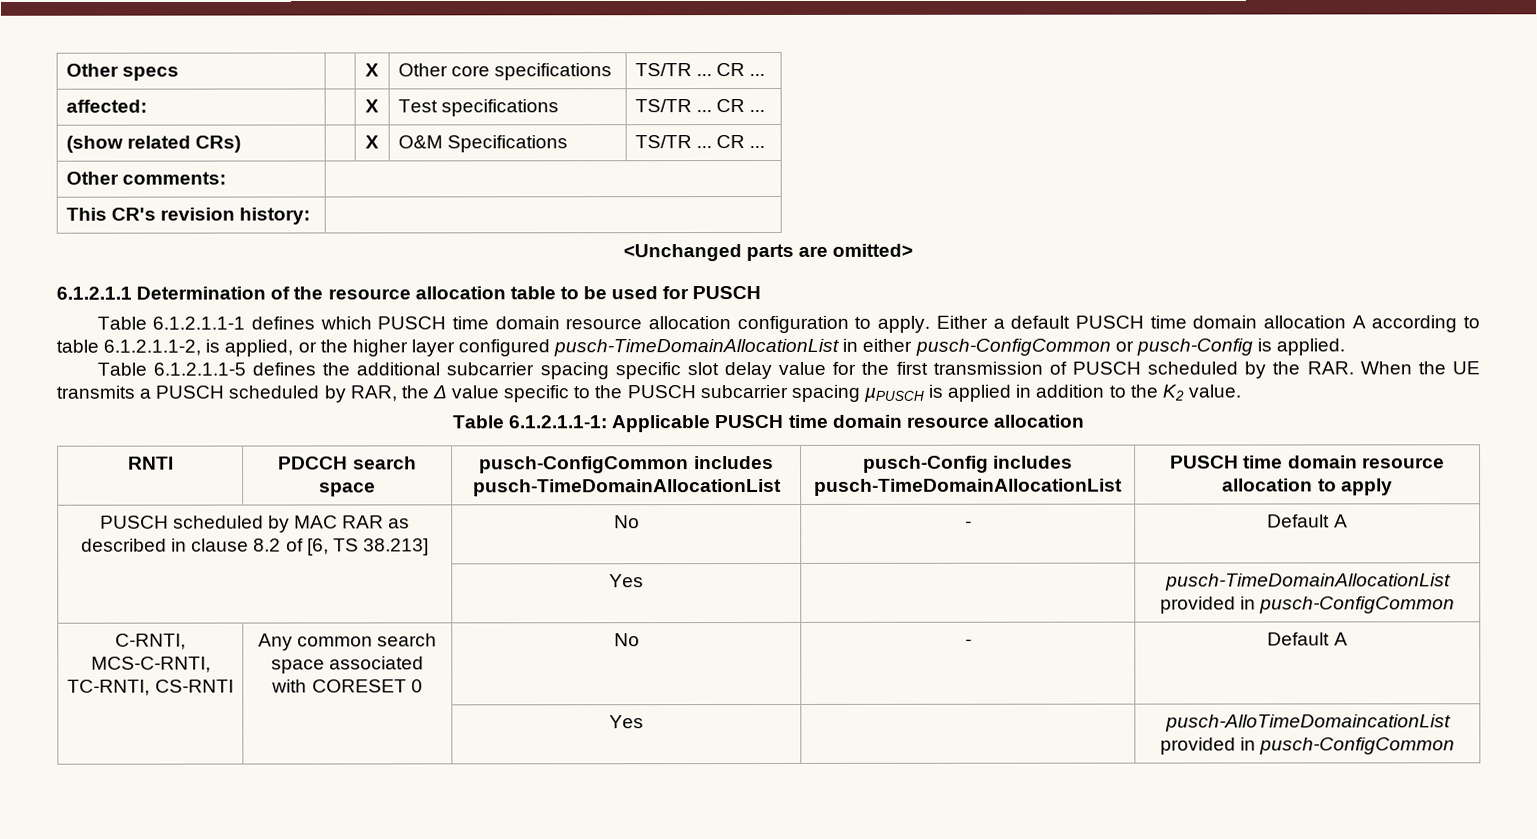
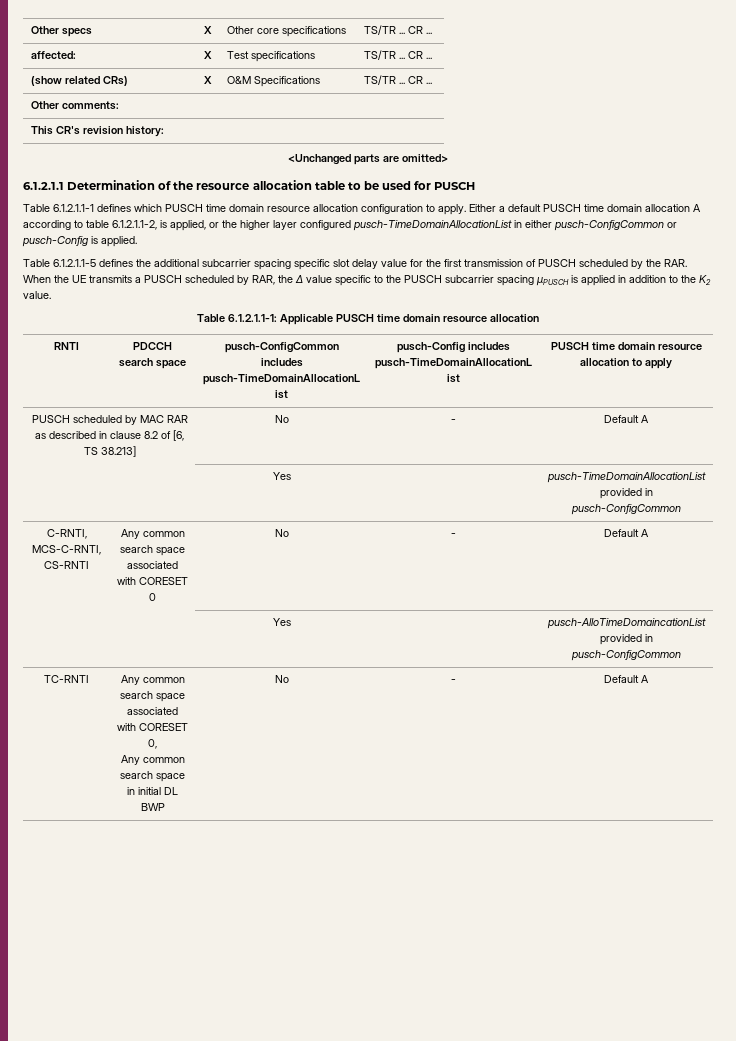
- C-RNTI, MCS-C-RNTI, TC-RNTI, CS-RNTI | Any common search space associated with CORESET 0 | No | - | Default A
+ C-RNTI, MCS-C-RNTI, CS-RNTI | Any common search space associated with CORESET 0 | No | - | Default A
+ TC-RNTI | Any common search space associated with CORESET 0,
+ Any common search space in initial DL BWP | No | - | Default A

